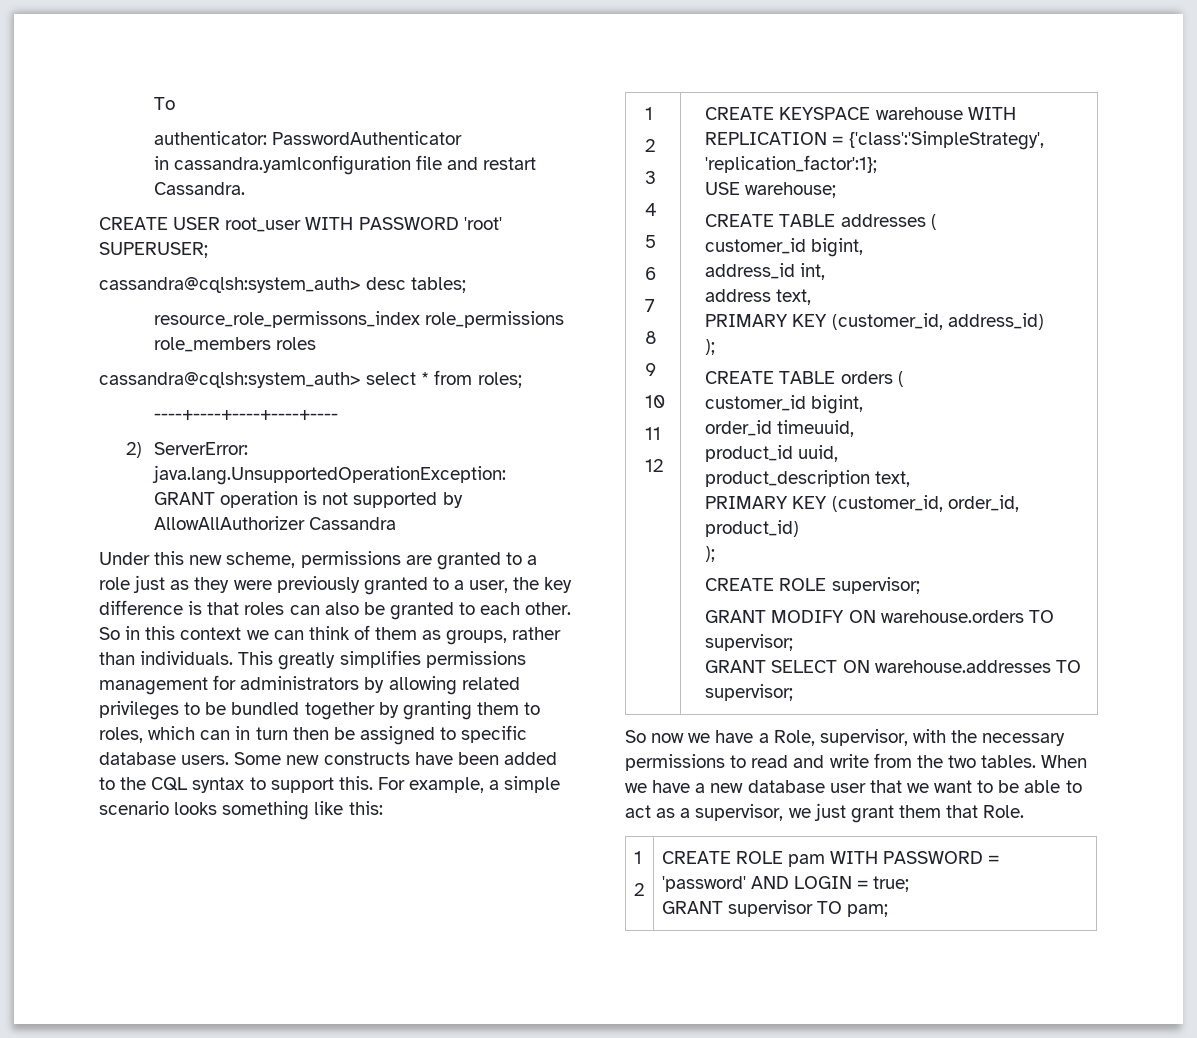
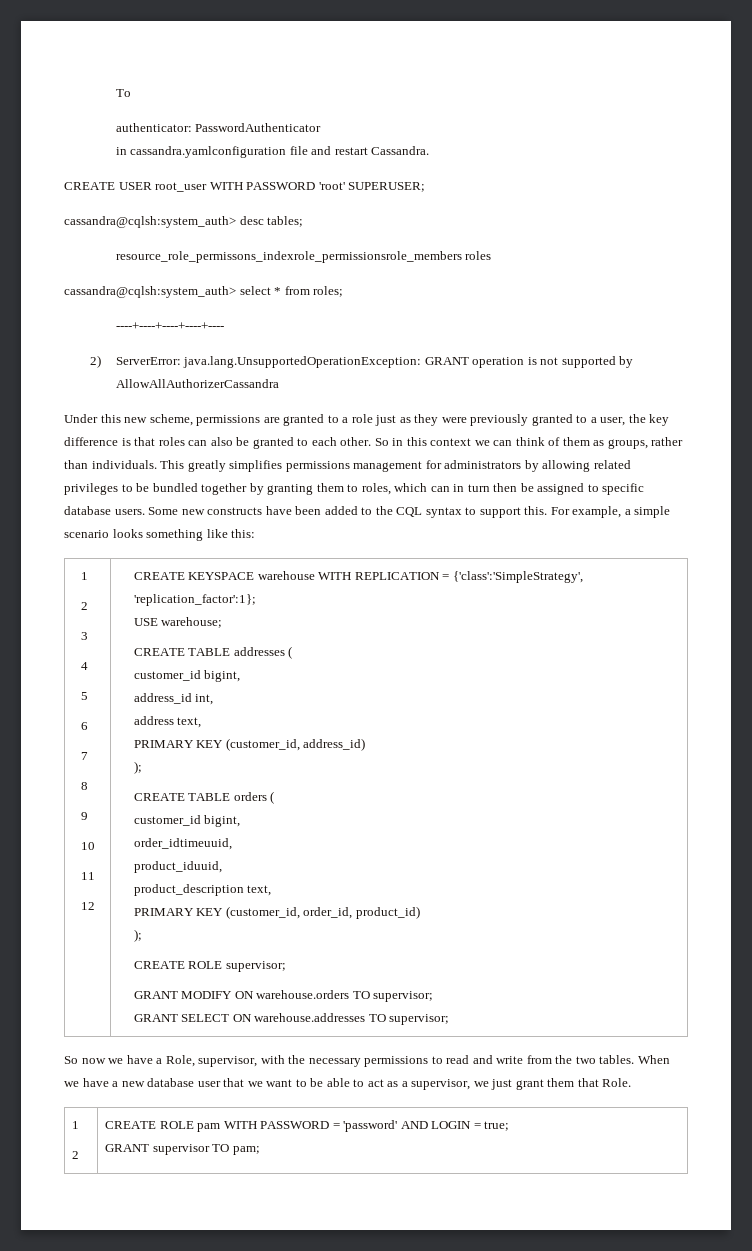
- resource_role_permissons_index role_permissions role_members roles
+ resource_role_permissons_indexrole_permissionsrole_members roles
- 2) ServerError: java.lang.UnsupportedOperationException: GRANT operation is not supported by AllowAllAuthorizer Cassandra
+ 2) ServerError: java.lang.UnsupportedOperationException: GRANT operation is not supported by AllowAllAuthorizerCassandra
- order_id timeuuid,
- product_id uuid,
+ order_idtimeuuid,
+ product_iduuid,

